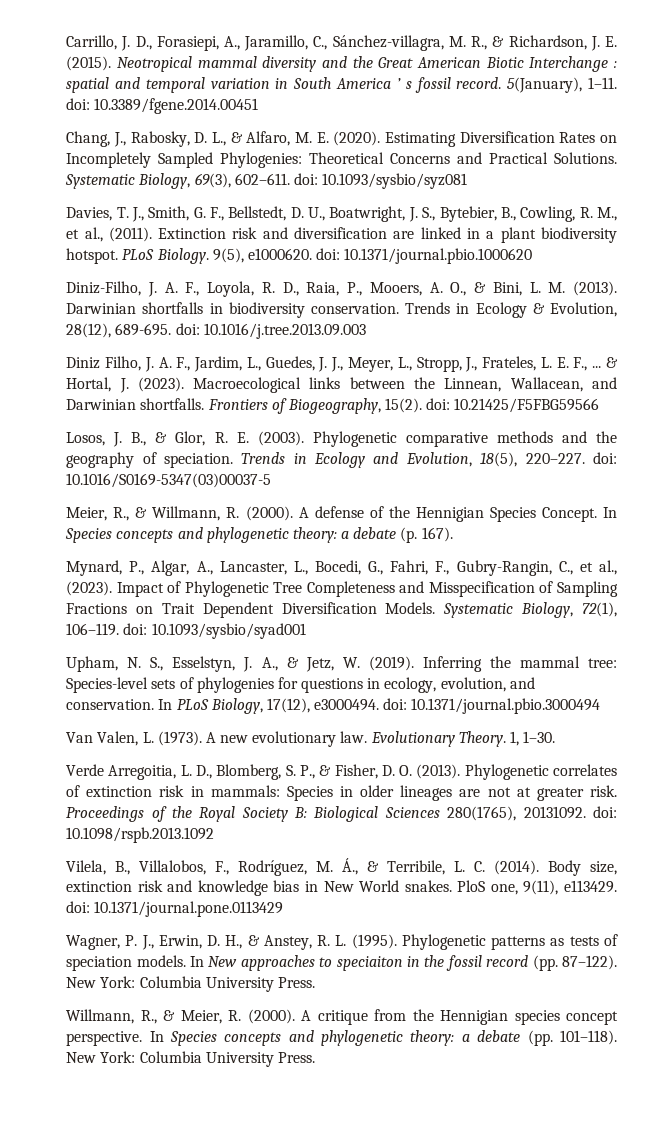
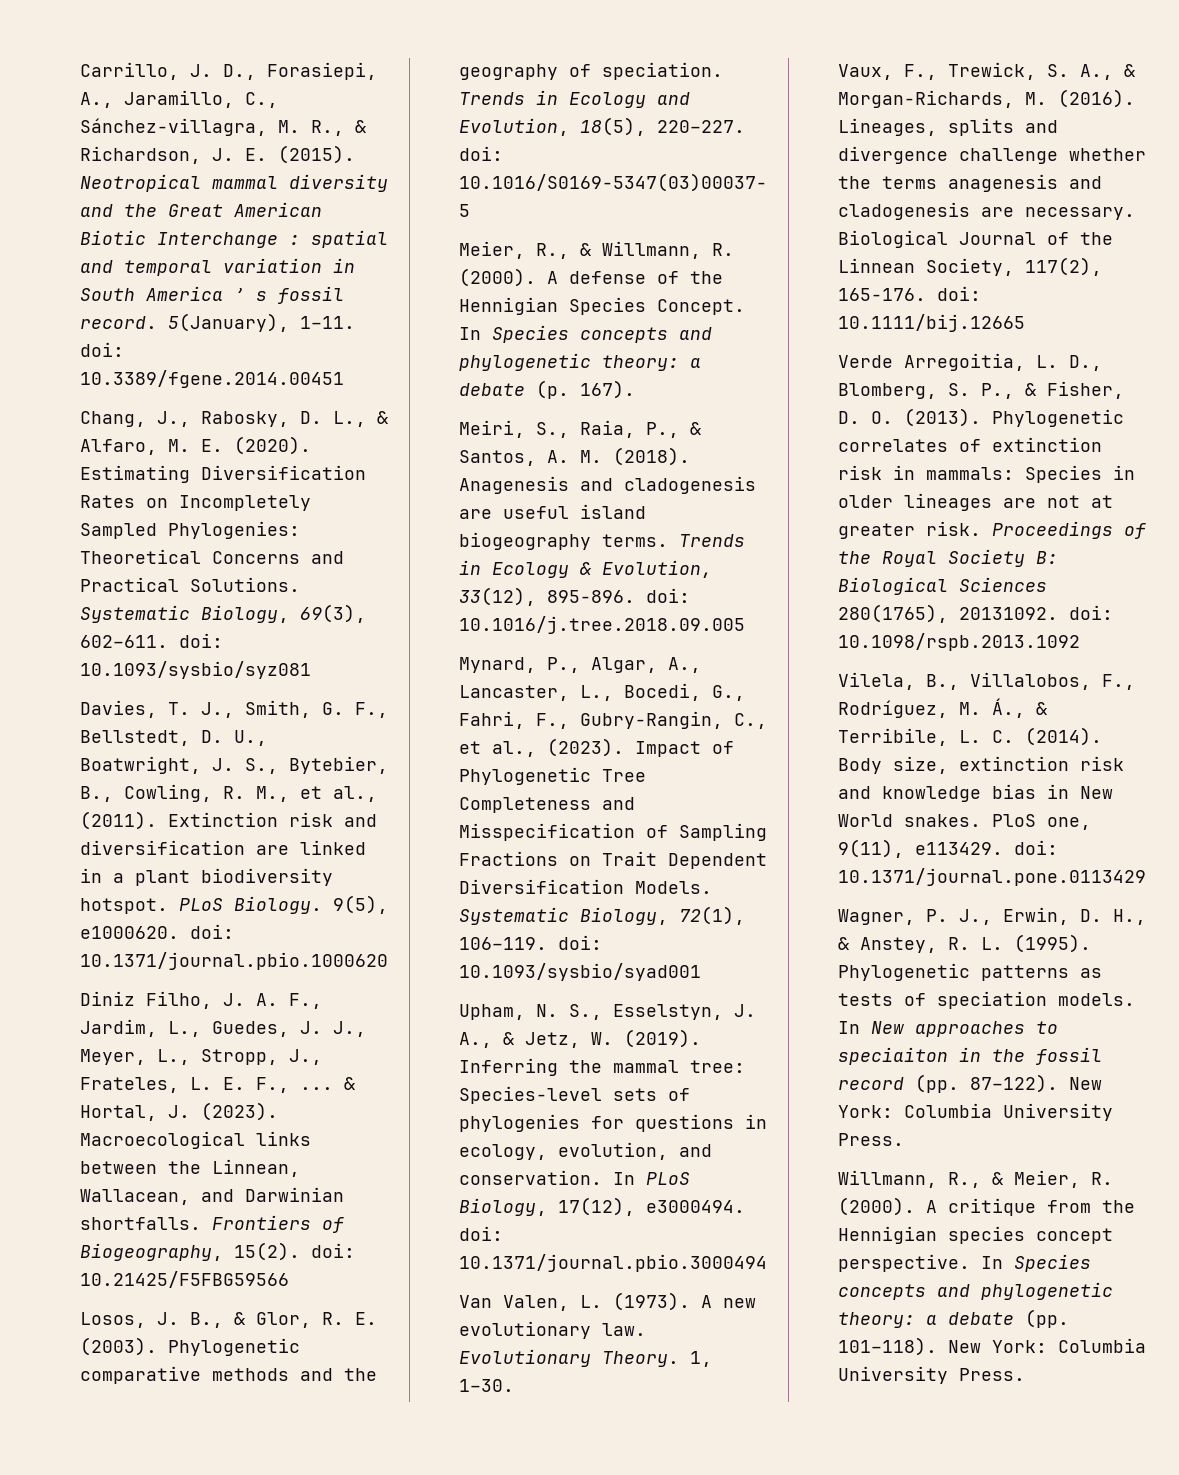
- Diniz-Filho, J. A. F., Loyola, R. D., Raia, P., Mooers, A. O., & Bini, L. M. (2013). Darwinian shortfalls in biodiversity conservation. Trends in Ecology & Evolution, 28(12), 689-695. doi: 10.1016/j.tree.2013.09.003
+ Meiri, S., Raia, P., & Santos, A. M. (2018). Anagenesis and cladogenesis are useful island biogeography terms. Trends in Ecology & Evolution, 33(12), 895-896. doi: 10.1016/j.tree.2018.09.005
+ Vaux, F., Trewick, S. A., & Morgan-Richards, M. (2016). Lineages, splits and divergence challenge whether the terms anagenesis and cladogenesis are necessary. Biological Journal of the Linnean Society, 117(2), 165-176. doi: 10.1111/bij.12665

